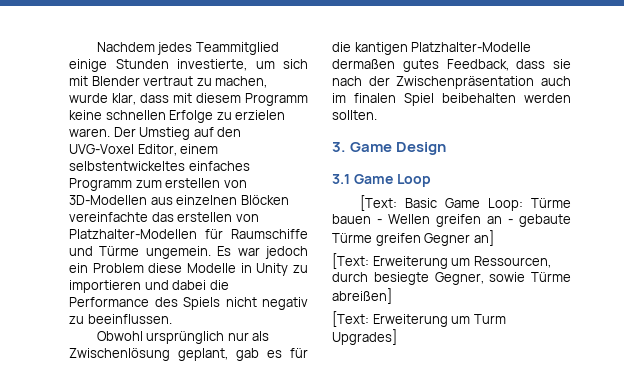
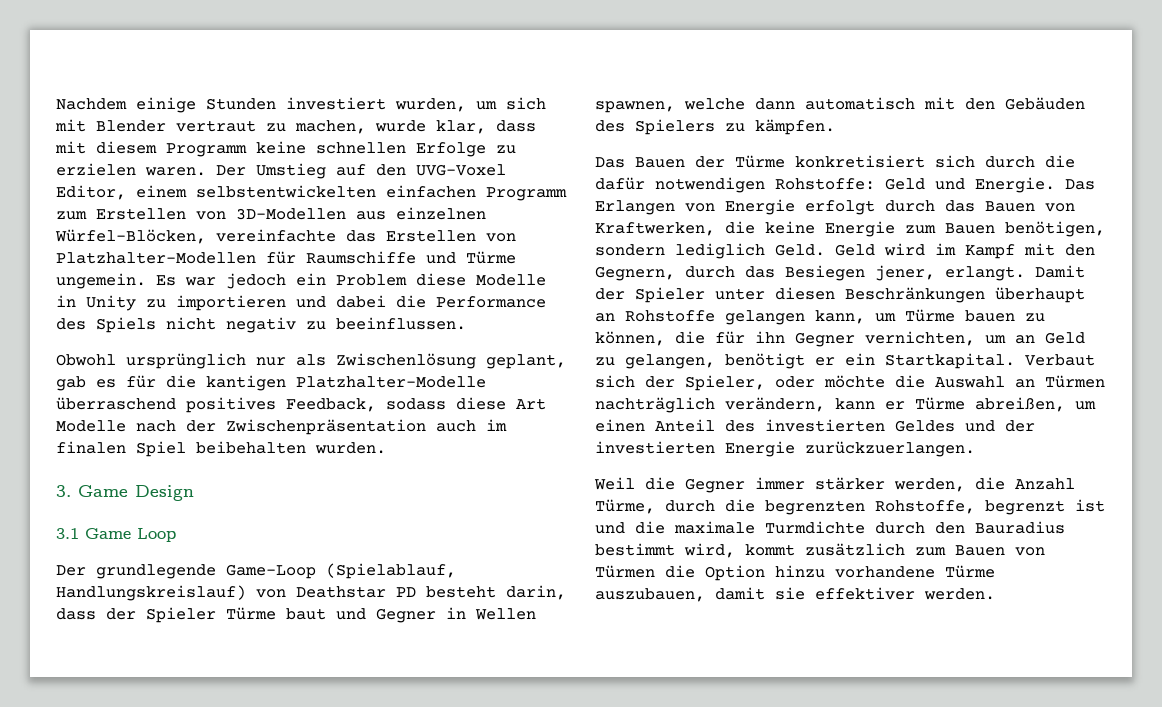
- Nachdem jedes Teammitglied einige Stunden investierte, um sich mit Blender vertraut zu machen, wurde klar, dass mit diesem Programm keine schnellen Erfolge zu erzielen waren.
+ Nachdem einige Stunden investiert wurden, um sich mit Blender vertraut zu machen, wurde klar, dass mit diesem Programm keine schnellen Erfolge zu erzielen waren.
- Der Umstieg auf den UVG-Voxel Editor, einem selbstentwickeltes einfaches Programm zum erstellen von 3D-Modellen aus einzelnen Blöcken vereinfachte das erstellen von Platzhalter-Modellen für Raumschiffe und Türme ungemein.
+ Der Umstieg auf den UVG-Voxel Editor, einem selbstentwickelten einfachen Programm zum Erstellen von 3D-Modellen aus einzelnen Würfel-Blöcken, vereinfachte das Erstellen von Platzhalter-Modellen für Raumschiffe und Türme ungemein.
- Obwohl ursprünglich nur als Zwischenlösung geplant, gab es für die kantigen Platzhalter-Modelle dermaßen gutes Feedback, dass sie nach der Zwischenpräsentation auch im finalen Spiel beibehalten werden sollten.
+ Obwohl ursprünglich nur als Zwischenlösung geplant, gab es für die kantigen Platzhalter-Modelle überraschend positives Feedback, sodass diese Art Modelle nach der Zwischenpräsentation auch im finalen Spiel beibehalten wurden.
- [Text: Basic Game Loop: Türme bauen - Wellen greifen an - gebaute Türme greifen Gegner an]
- [Text: Erweiterung um Ressourcen, durch besiegte Gegner, sowie Türme abreißen]
- [Text: Erweiterung um Turm Upgrades]
+ Der grundlegende Game-Loop (Spielablauf, Handlungskreislauf) von Deathstar PD besteht darin, dass der Spieler Türme baut und Gegner in Wellen spawnen, welche dann automatisch mit den Gebäuden des Spielers zu kämpfen.
+ Das Bauen der Türme konkretisiert sich durch die dafür notwendigen Rohstoffe: Geld und Energie. Das Erlangen von Energie erfolgt durch das Bauen von Kraftwerken, die keine Energie zum Bauen benötigen, sondern lediglich Geld. Geld wird im Kampf mit den Gegnern, durch das Besiegen jener, erlangt. Damit der Spieler unter diesen Beschränkungen überhaupt an Rohstoffe gelangen kann, um Türme bauen zu können, die für ihn Gegner vernichten, um an Geld zu gelangen, benötigt er ein Startkapital. Verbaut sich der Spieler, oder möchte die Auswahl an Türmen nachträglich verändern, kann er Türme abreißen, um einen Anteil des investierten Geldes und der investierten Energie zurückzuerlangen.
+ Weil die Gegner immer stärker werden, die Anzahl Türme, durch die begrenzten Rohstoffe, begrenzt ist und die maximale Turmdichte durch den Bauradius bestimmt wird, kommt zusätzlich zum Bauen von Türmen die Option hinzu vorhandene Türme auszubauen, damit sie effektiver werden.

